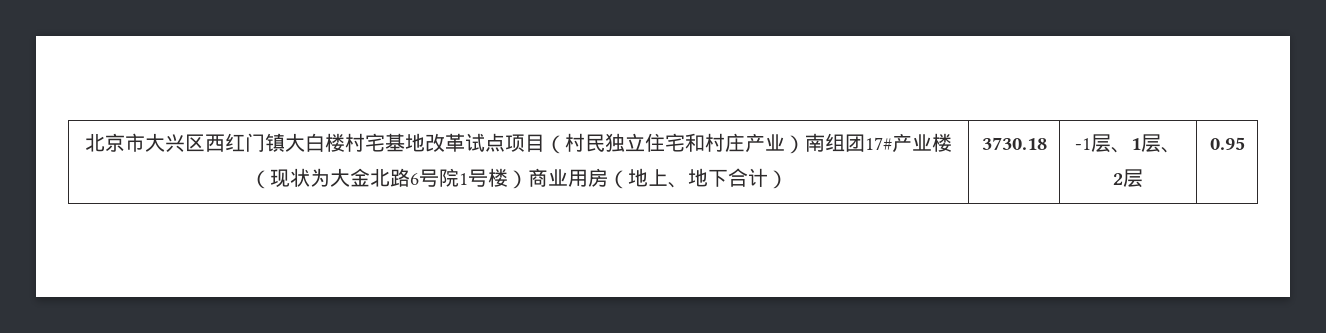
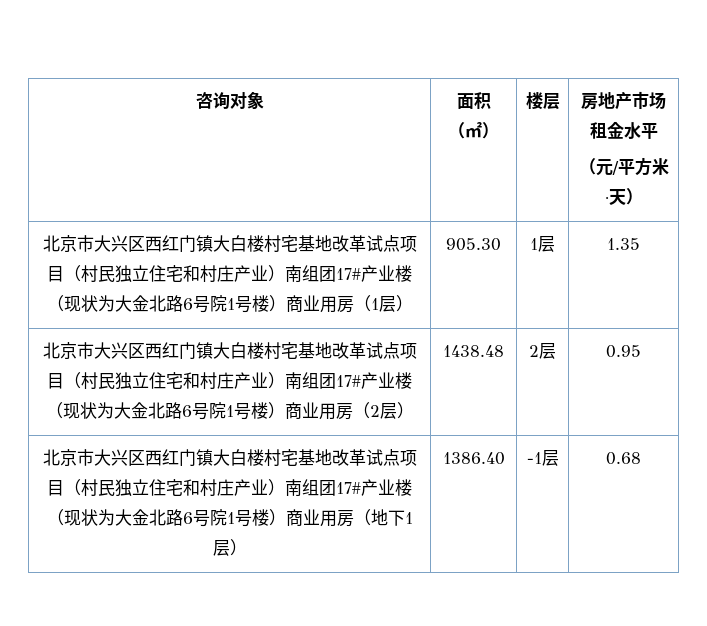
+ 咨询对象 | 面积（㎡） | 楼层 | 房地产市场租金水平
+ （元/平方米·天）
+ 北京市大兴区西红门镇大白楼村宅基地改革试点项目（村民独立住宅和村庄产业）南组团17#产业楼（现状为大金北路6号院1号楼）商业用房（1层） | 905.30 | 1层 | 1.35
+ 北京市大兴区西红门镇大白楼村宅基地改革试点项目（村民独立住宅和村庄产业）南组团17#产业楼（现状为大金北路6号院1号楼）商业用房（2层） | 1438.48 | 2层 | 0.95
- 北京市大兴区西红门镇大白楼村宅基地改革试点项目（村民独立住宅和村庄产业）南组团17#产业楼（现状为大金北路6号院1号楼）商业用房（地上、地下合计） | 3730.18 | -1层、1层、2层 | 0.95
+ 北京市大兴区西红门镇大白楼村宅基地改革试点项目（村民独立住宅和村庄产业）南组团17#产业楼（现状为大金北路6号院1号楼）商业用房（地下1层） | 1386.40 | -1层 | 0.68

